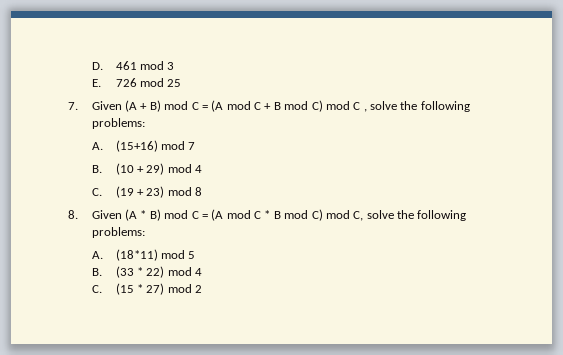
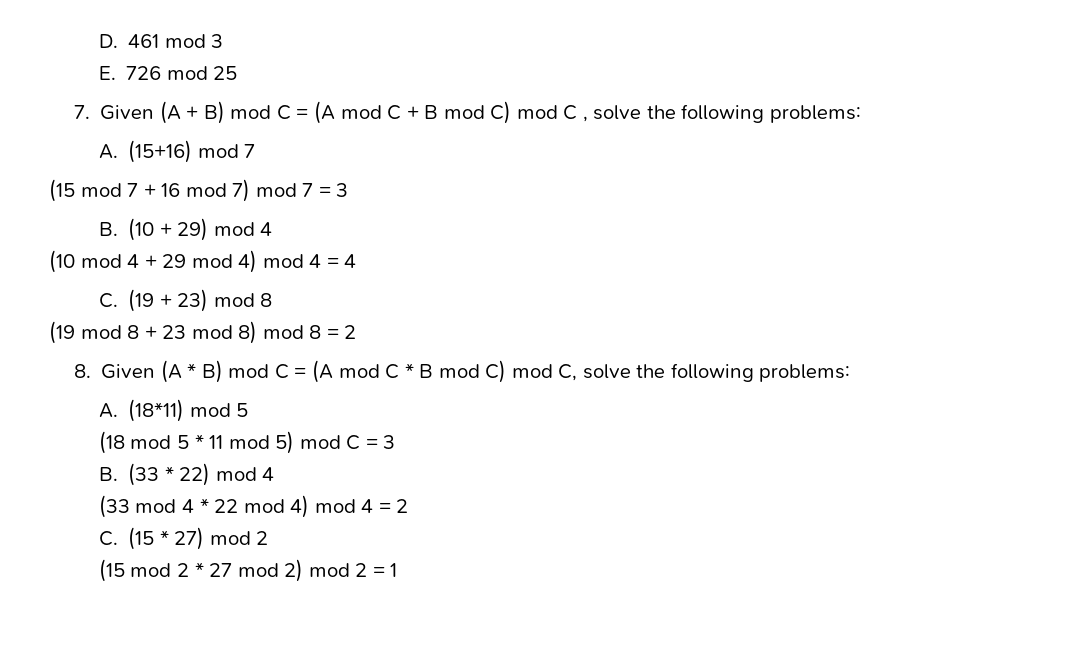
+ (15 mod 7 + 16 mod 7) mod 7 = 3
+ (10 mod 4 + 29 mod 4) mod 4 = 4
+ (19 mod 8 + 23 mod 8) mod 8 = 2
+ (18 mod 5 * 11 mod 5) mod C = 3
+ (33 mod 4 * 22 mod 4) mod 4 = 2
+ (15 mod 2 * 27 mod 2) mod 2 = 1

